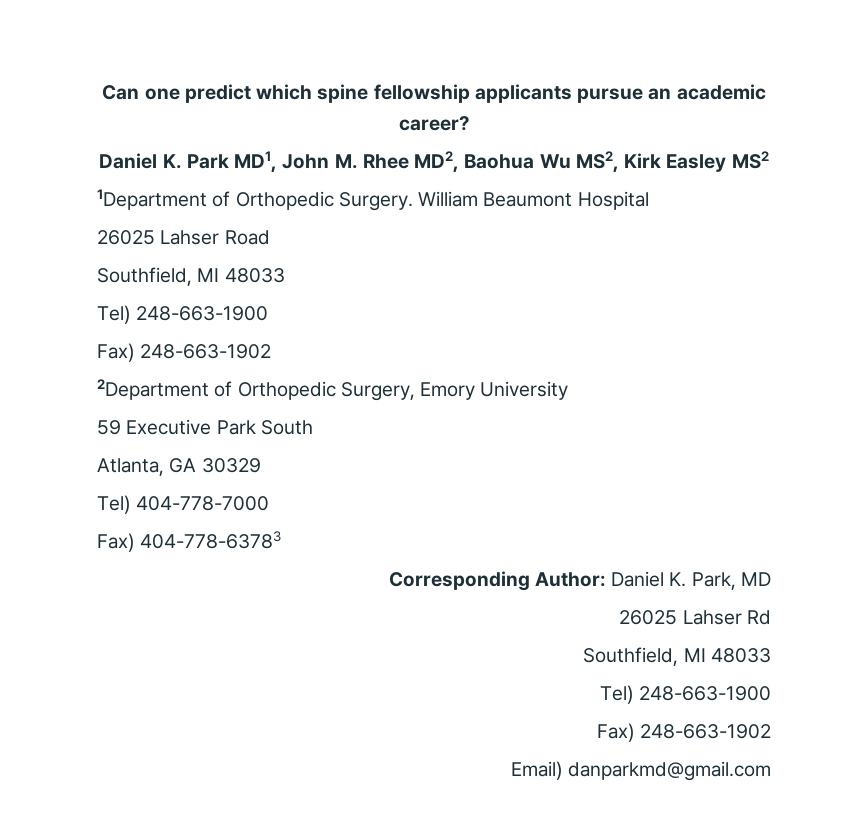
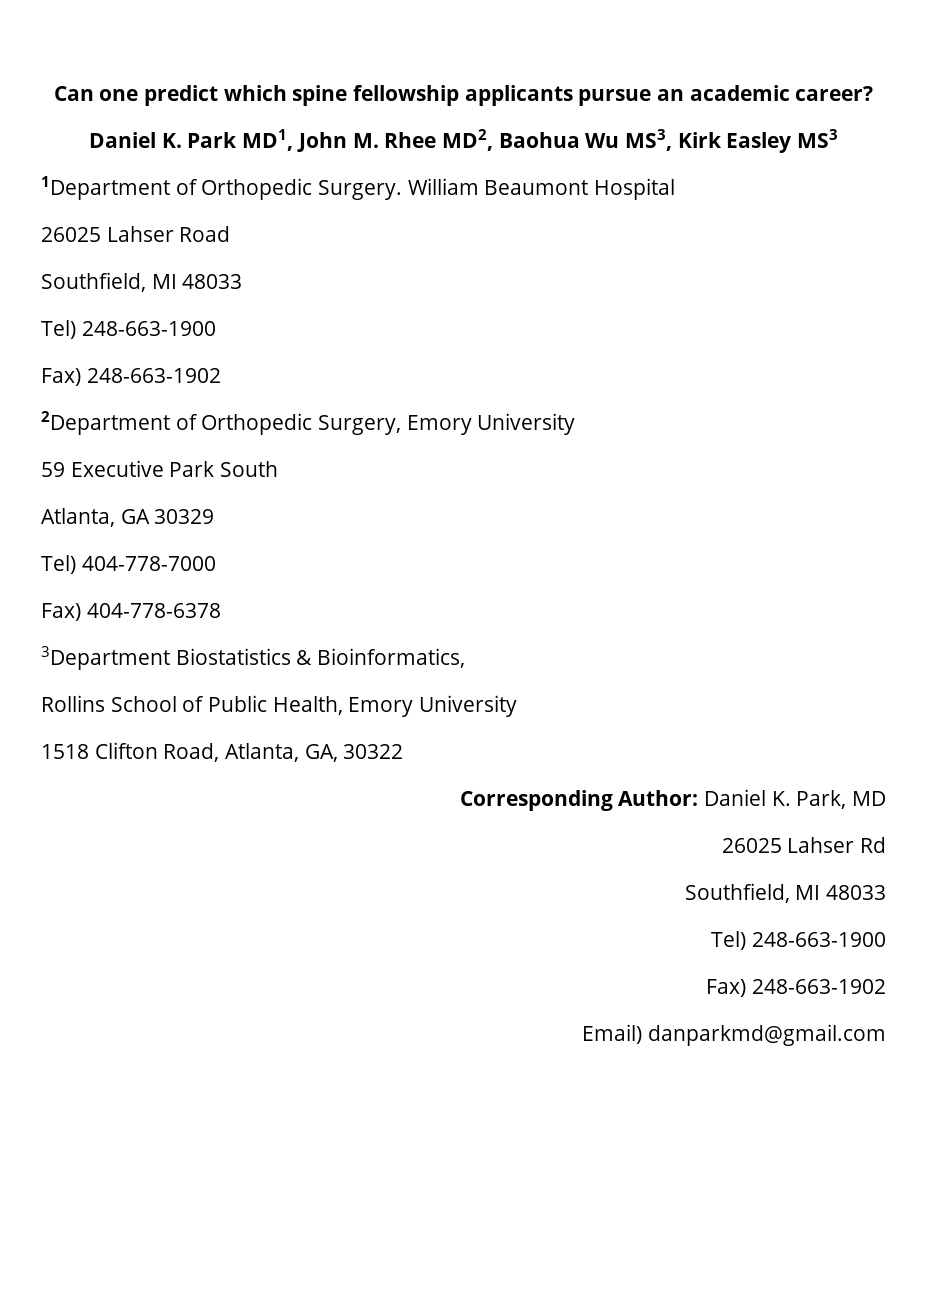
- Daniel K. Park MD1, John M. Rhee MD2, Baohua Wu MS2, Kirk Easley MS2
+ Daniel K. Park MD1, John M. Rhee MD2, Baohua Wu MS3, Kirk Easley MS3
- Fax) 404-778-63783
+ Fax) 404-778-6378
+ 3Department Biostatistics & Bioinformatics,
+ Rollins School of Public Health, Emory University
+ 1518 Clifton Road, Atlanta, GA, 30322

